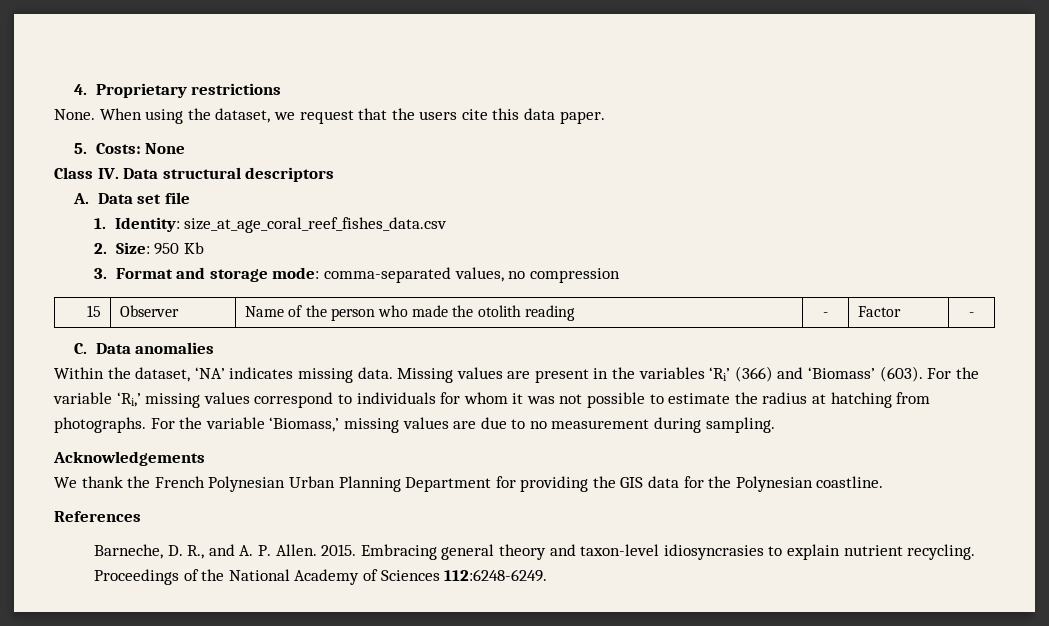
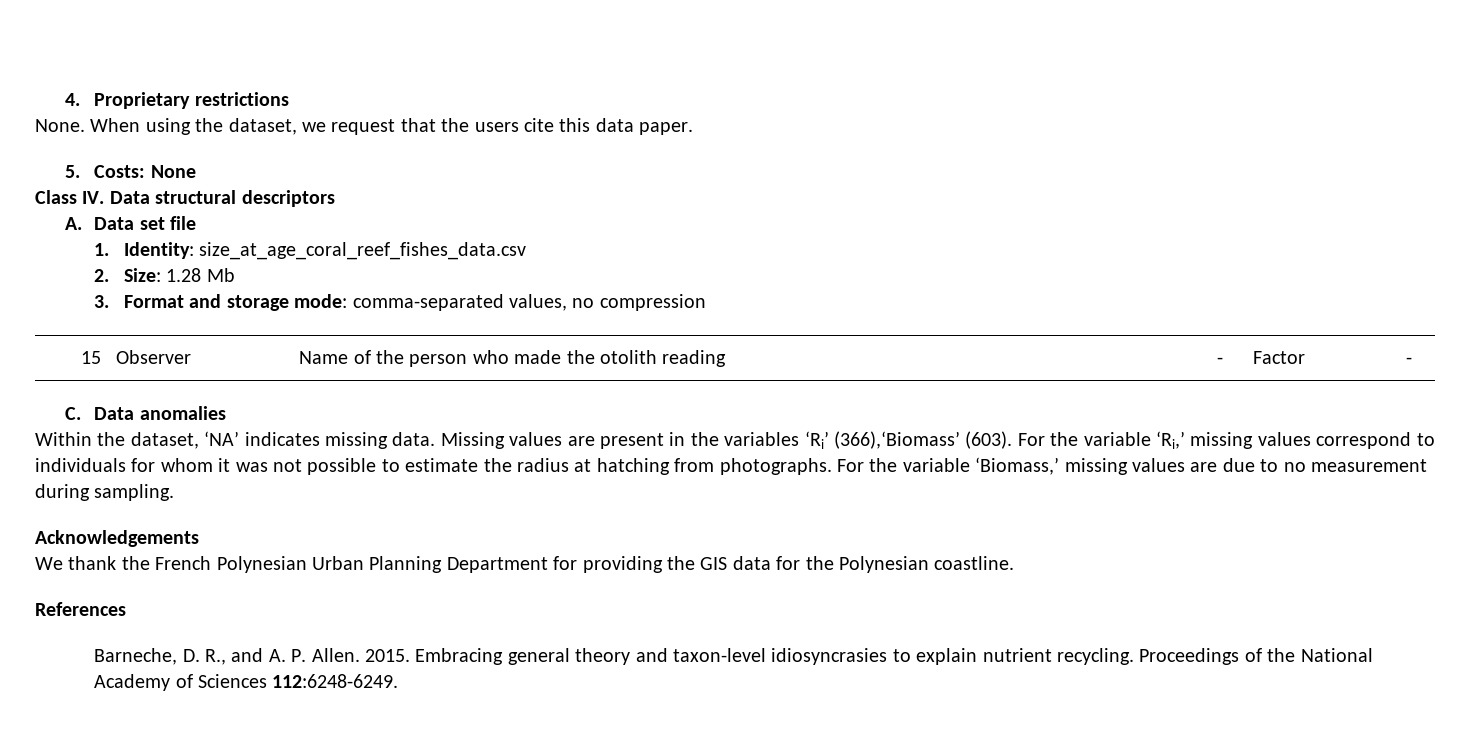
- 2. Size: 950 Kb
+ 2. Size: 1.28 Mb
- Missing values are present in the variables ‘Ri’ (366) and ‘Biomass’ (603).
+ Missing values are present in the variables ‘Ri’ (366),‘Biomass’ (603).

